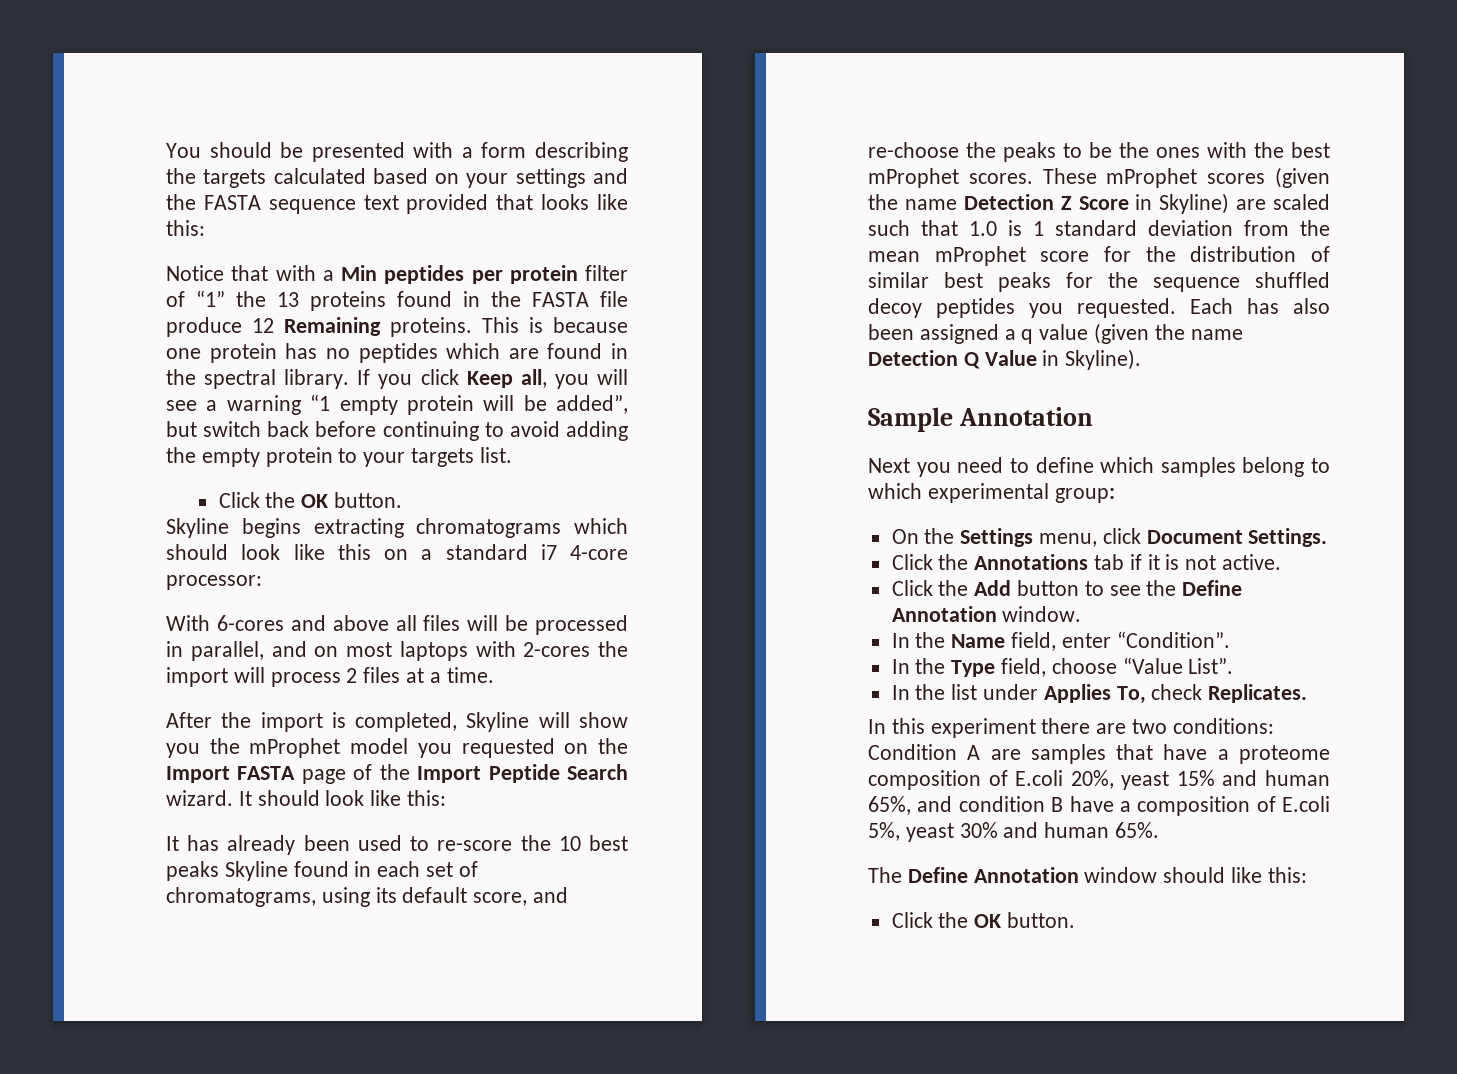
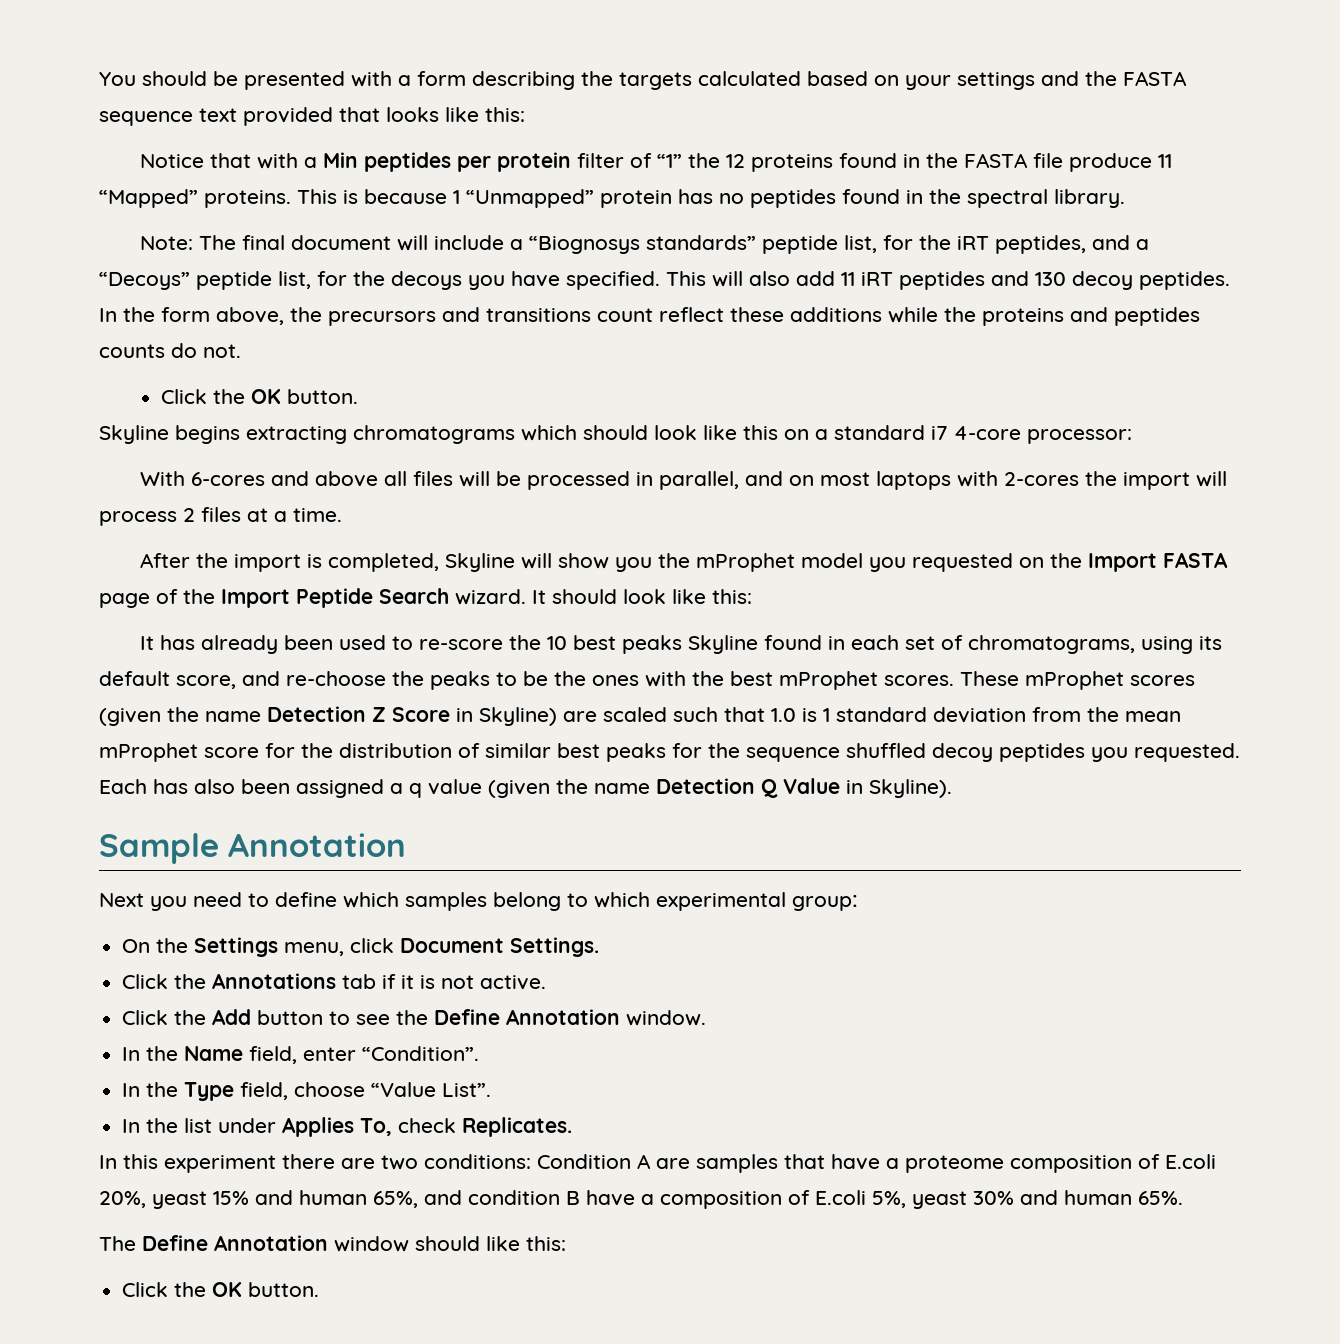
- Notice that with a Min peptides per protein filter of “1” the 13 proteins found in the FASTA file produce 12 Remaining proteins.
+ Notice that with a Min peptides per protein filter of “1” the 12 proteins found in the FASTA file produce 11 “Mapped” proteins.
- This is because one protein has no peptides which are found in the spectral library. If you click Keep all, you will see a warning “1 empty protein will be added”, but switch back before continuing to avoid adding the empty protein to your targets list.
+ This is because 1 “Unmapped” protein has no peptides found in the spectral library.
+ Note: The final document will include a “Biognosys standards” peptide list, for the iRT peptides, and a “Decoys” peptide list, for the decoys you have specified. This will also add 11 iRT peptides and 130 decoy peptides. In the form above, the precursors and transitions count reflect these additions while the proteins and peptides counts do not.

